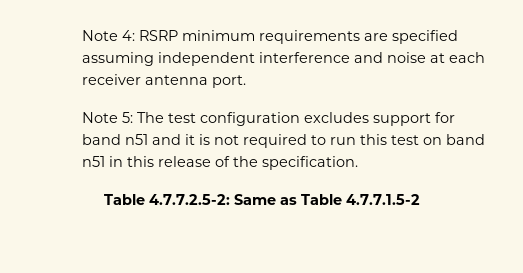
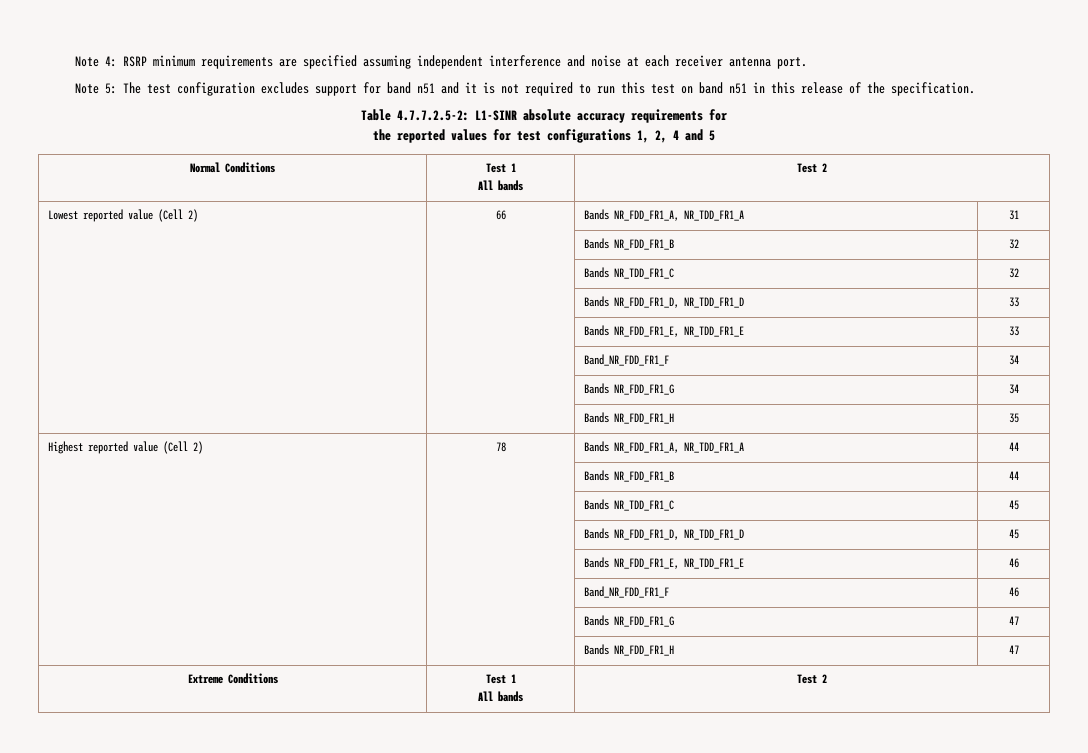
- Table 4.7.7.2.5-2: Same as Table 4.7.7.1.5-2
+ Table 4.7.7.2.5-2: L1-SINR absolute accuracy requirements for
+ the reported values for test configurations 1, 2, 4 and 5
+ Normal Conditions | Test 1
+ All bands | Test 2
+ Lowest reported value (Cell 2) | 66 | Bands NR_FDD_FR1_A, NR_TDD_FR1_A | 31
+ | | Bands NR_FDD_FR1_B | 32
+ | | Bands NR_TDD_FR1_C | 32
+ | | Bands NR_FDD_FR1_D, NR_TDD_FR1_D | 33
+ | | Bands NR_FDD_FR1_E, NR_TDD_FR1_E | 33
+ | | Band_NR_FDD_FR1_F | 34
+ | | Bands NR_FDD_FR1_G | 34
+ | | Bands NR_FDD_FR1_H | 35
+ Highest reported value (Cell 2) | 78 | Bands NR_FDD_FR1_A, NR_TDD_FR1_A | 44
+ | | Bands NR_FDD_FR1_B | 44
+ | | Bands NR_TDD_FR1_C | 45
+ | | Bands NR_FDD_FR1_D, NR_TDD_FR1_D | 45
+ | | Bands NR_FDD_FR1_E, NR_TDD_FR1_E | 46
+ | | Band_NR_FDD_FR1_F | 46
+ | | Bands NR_FDD_FR1_G | 47
+ | | Bands NR_FDD_FR1_H | 47
+ Extreme Conditions | Test 1
+ All bands | Test 2

